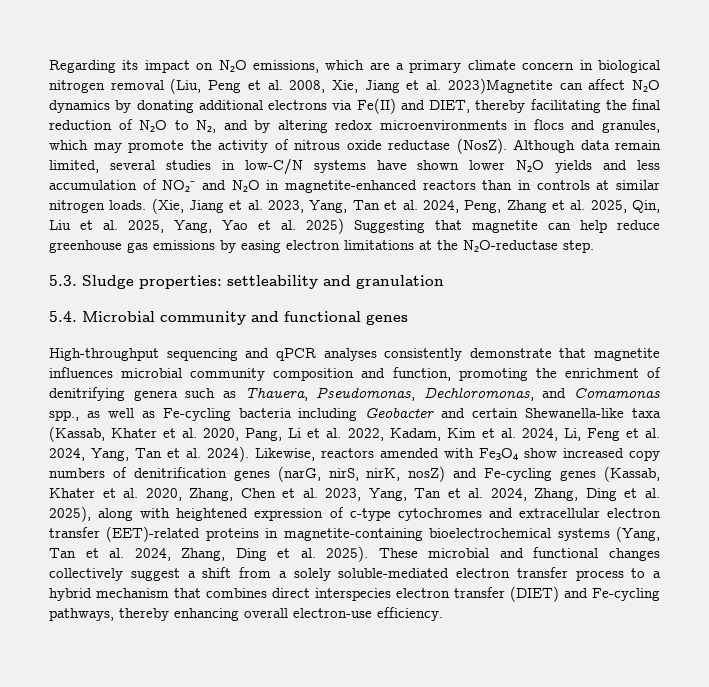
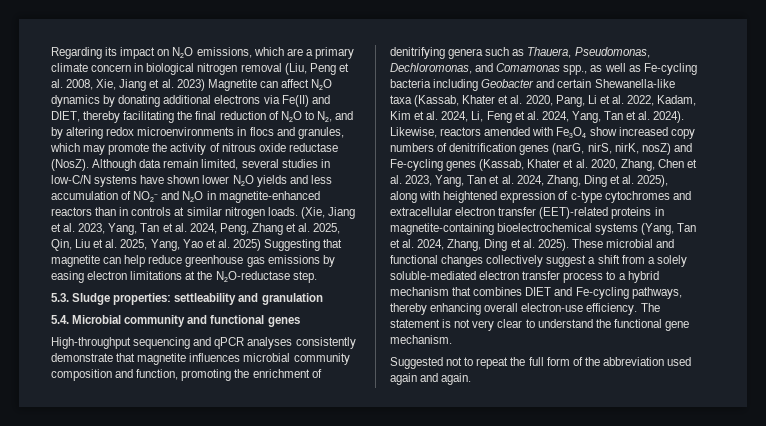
- Regarding its impact on N₂O emissions, which are a primary climate concern in biological nitrogen removal (Liu, Peng et al. 2008, Xie, Jiang et al. 2023)Magnetite can affect N₂O dynamics by donating additional electrons via Fe(II) and DIET, thereby facilitating the final reduction of N₂O to N₂, and by altering redox microenvironments in flocs and granules, which may promote the activity of nitrous oxide reductase (NosZ).
+ Regarding its impact on N₂O emissions, which are a primary climate concern in biological nitrogen removal (Liu, Peng et al. 2008, Xie, Jiang et al. 2023) Magnetite can affect N₂O dynamics by donating additional electrons via Fe(II) and DIET, thereby facilitating the final reduction of N₂O to N₂, and by altering redox microenvironments in flocs and granules, which may promote the activity of nitrous oxide reductase (NosZ).
- These microbial and functional changes collectively suggest a shift from a solely soluble-mediated electron transfer process to a hybrid mechanism that combines direct interspecies electron transfer (DIET) and Fe-cycling pathways, thereby enhancing overall electron-use efficiency.
+ These microbial and functional changes collectively suggest a shift from a solely soluble-mediated electron transfer process to a hybrid mechanism that combines DIET and Fe-cycling pathways, thereby enhancing overall electron-use efficiency.
+ The statement is not very clear to understand the functional gene mechanism.
+ Suggested not to repeat the full form of the abbreviation used again and again.

